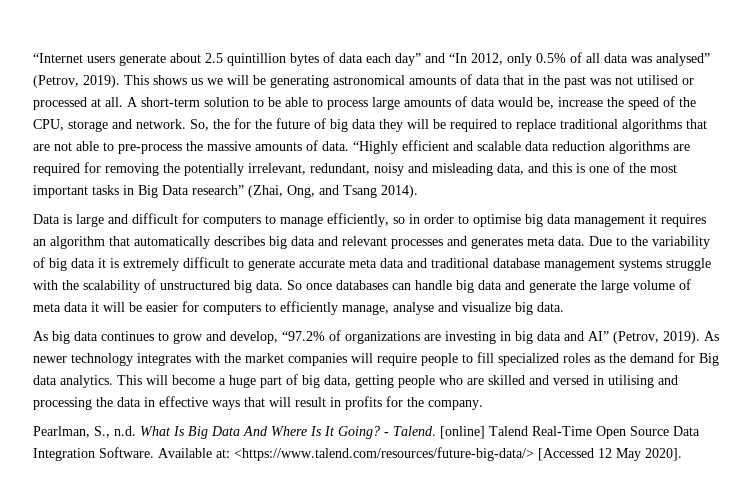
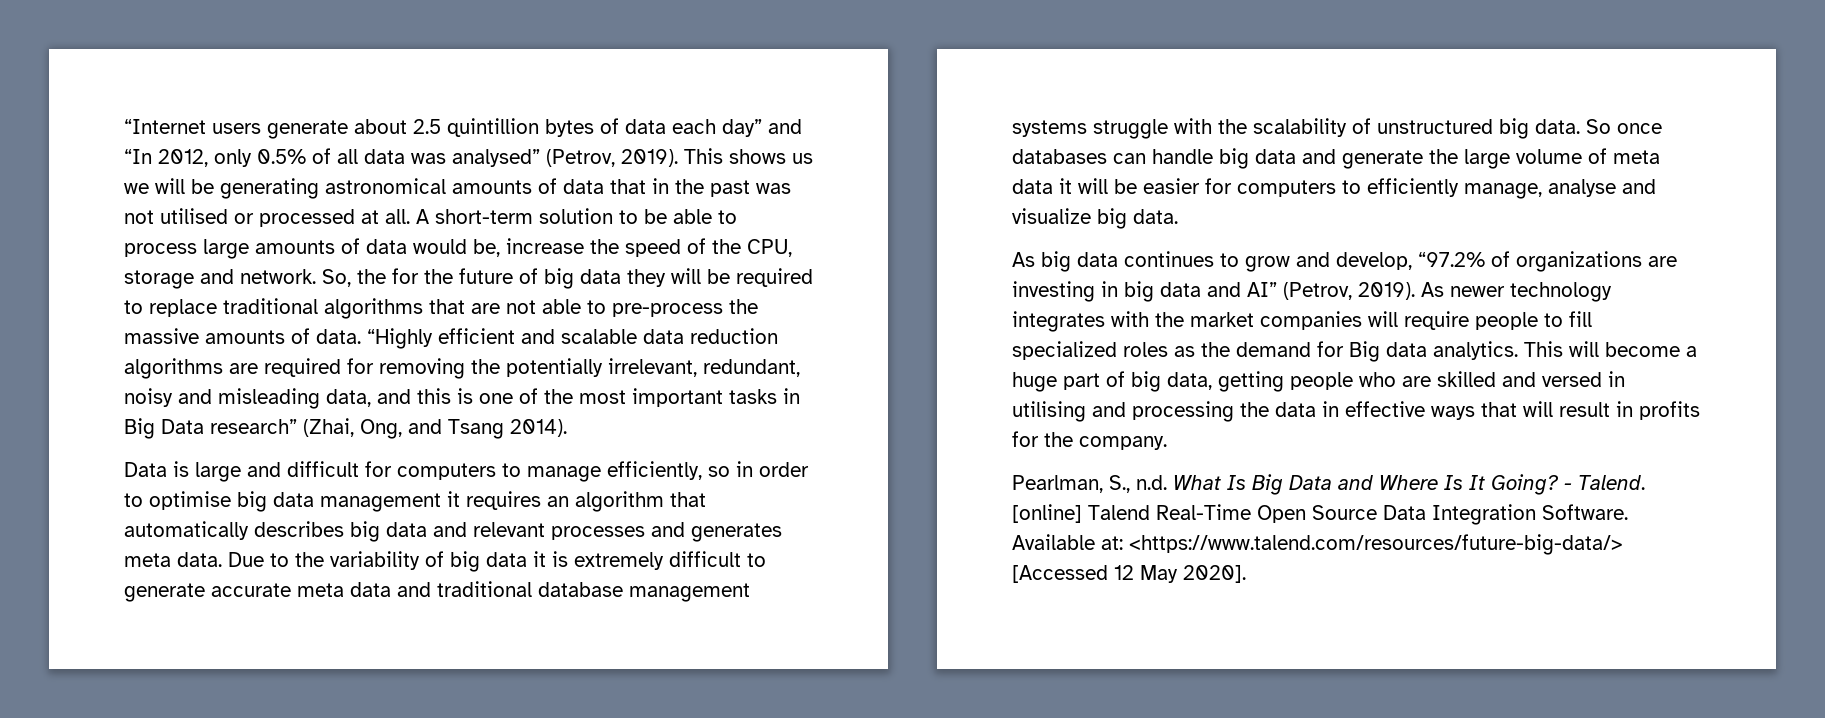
- Pearlman, S., n.d. What Is Big Data And Where Is It Going?
+ Pearlman, S., n.d. What Is Big Data and Where Is It Going?

